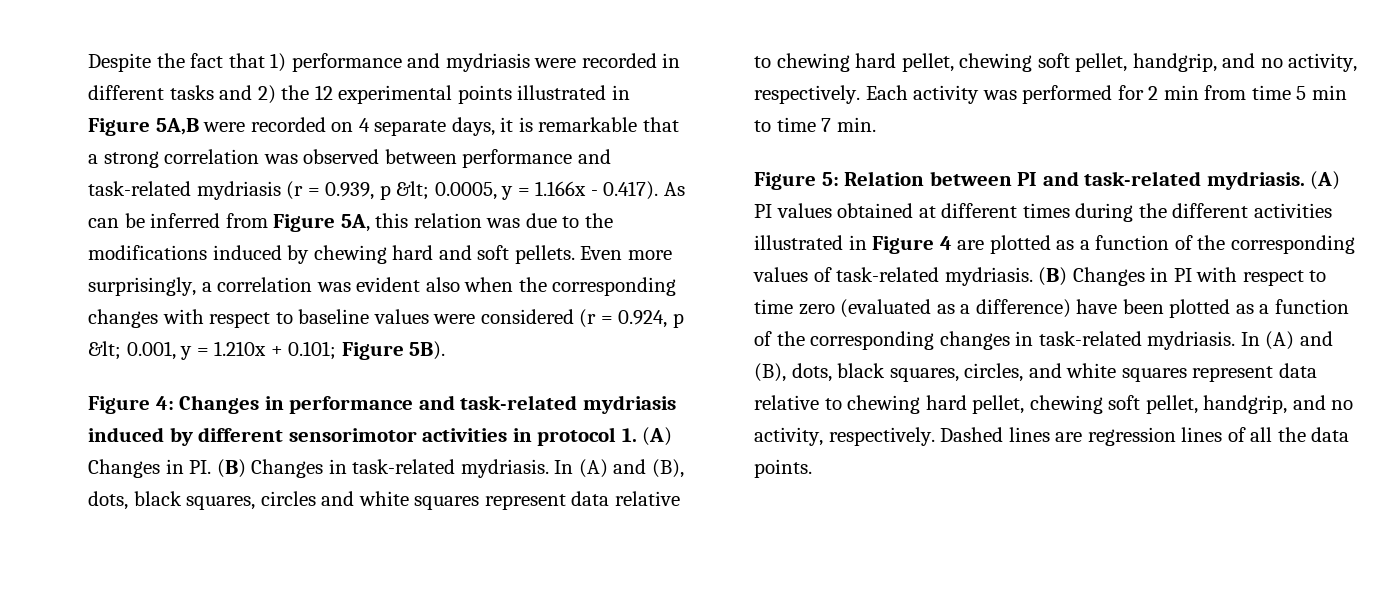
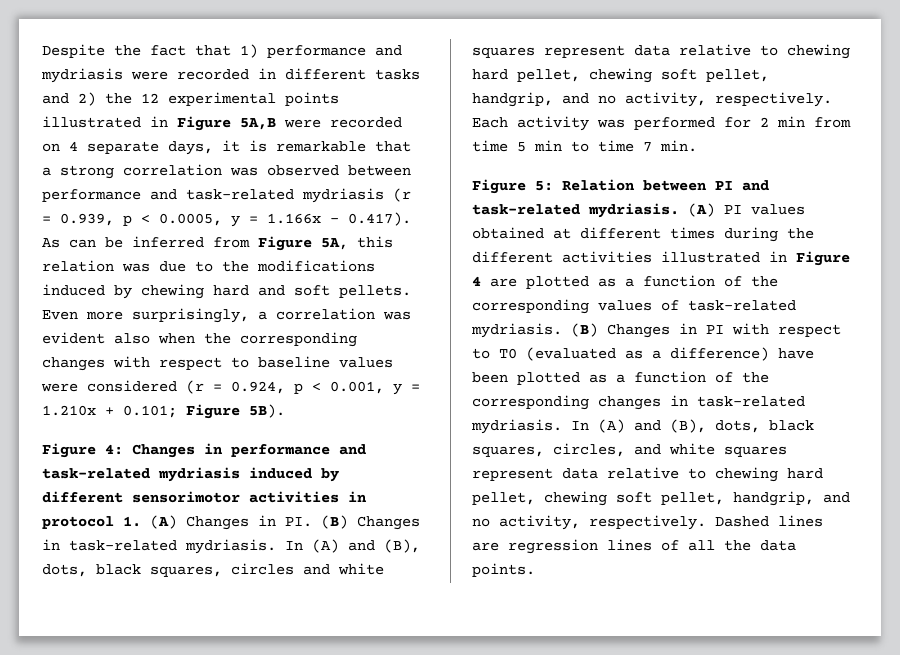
- Despite the fact that 1) performance and mydriasis were recorded in different tasks and 2) the 12 experimental points illustrated in Figure 5A,B were recorded on 4 separate days, it is remarkable that a strong correlation was observed between performance and task-related mydriasis (r = 0.939, p &lt; 0.0005, y = 1.166x - 0.417). As can be inferred from Figure 5A, this relation was due to the modifications induced by chewing hard and soft pellets.
+ Despite the fact that 1) performance and mydriasis were recorded in different tasks and 2) the 12 experimental points illustrated in Figure 5A,B were recorded on 4 separate days, it is remarkable that a strong correlation was observed between performance and task-related mydriasis (r = 0.939, p < 0.0005, y = 1.166x - 0.417). As can be inferred from Figure 5A, this relation was due to the modifications induced by chewing hard and soft pellets.
- Even more surprisingly, a correlation was evident also when the corresponding changes with respect to baseline values were considered (r = 0.924, p &lt; 0.001, y = 1.210x + 0.101; Figure 5B).
+ Even more surprisingly, a correlation was evident also when the corresponding changes with respect to baseline values were considered (r = 0.924, p < 0.001, y = 1.210x + 0.101; Figure 5B).
- (B) Changes in PI with respect to time zero (evaluated as a difference) have been plotted as a function of the corresponding changes in task-related mydriasis.
+ (B) Changes in PI with respect to T0 (evaluated as a difference) have been plotted as a function of the corresponding changes in task-related mydriasis.

